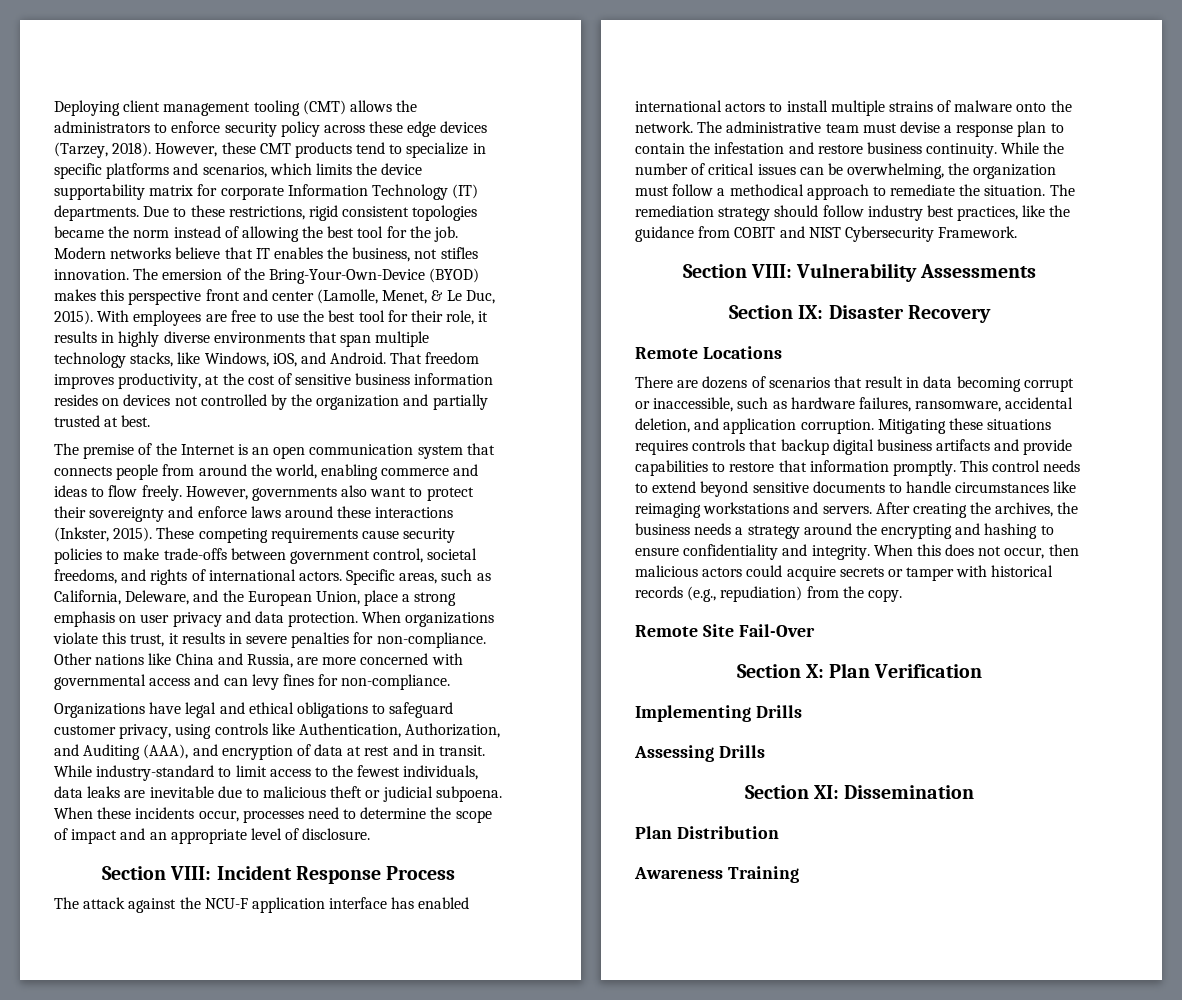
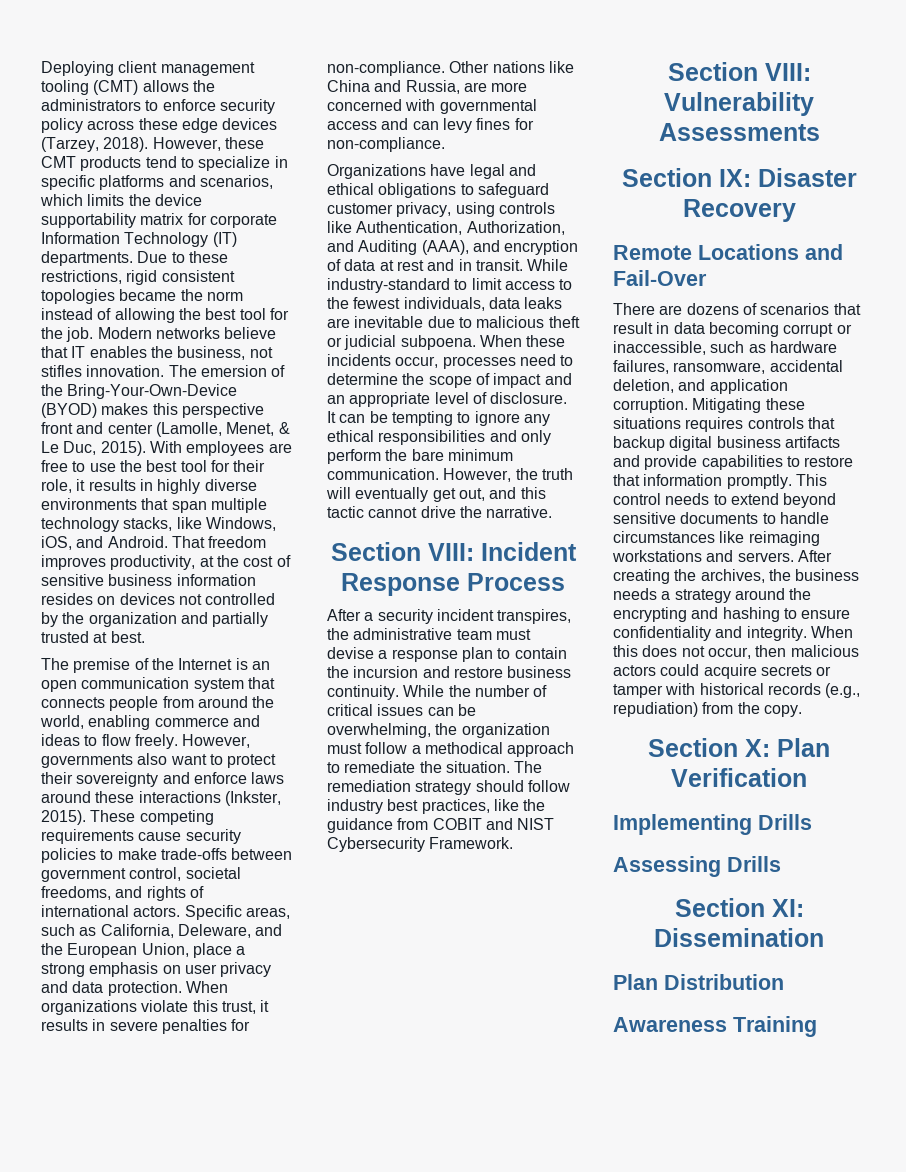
+ It can be tempting to ignore any ethical responsibilities and only perform the bare minimum communication. However, the truth will eventually get out, and this tactic cannot drive the narrative.
- The attack against the NCU-F application interface has enabled international actors to install multiple strains of malware onto the network. The administrative team must devise a response plan to contain the infestation and restore business continuity.
+ After a security incident transpires, the administrative team must devise a response plan to contain the incursion and restore business continuity.
- Remote Locations
+ Remote Locations and Fail-Over
- Remote Site Fail-Over

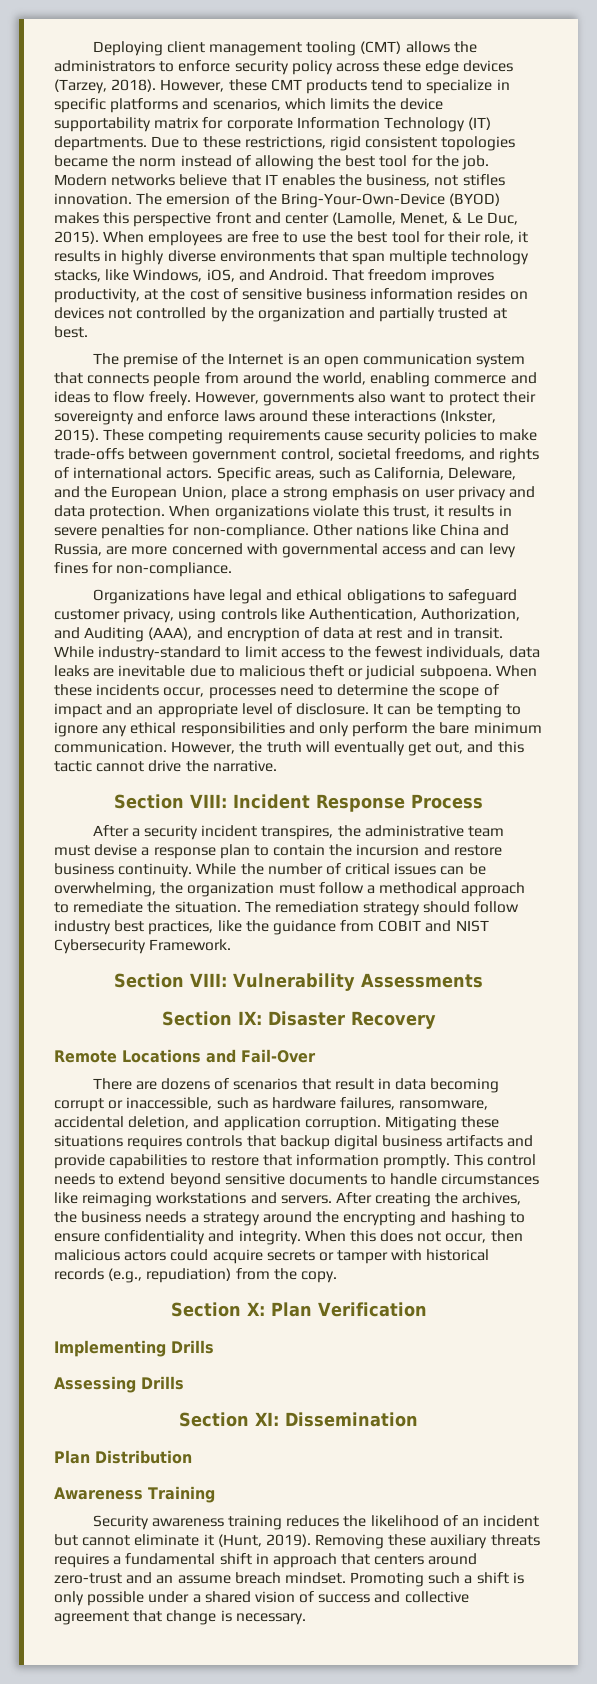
- With employees are free to use the best tool for their role, it results in highly diverse environments that span multiple technology stacks, like Windows, iOS, and Android.
+ When employees are free to use the best tool for their role, it results in highly diverse environments that span multiple technology stacks, like Windows, iOS, and Android.
+ Security awareness training reduces the likelihood of an incident but cannot eliminate it (Hunt, 2019). Removing these auxiliary threats requires a fundamental shift in approach that centers around zero-trust and an assume breach mindset. Promoting such a shift is only possible under a shared vision of success and collective agreement that change is necessary.

